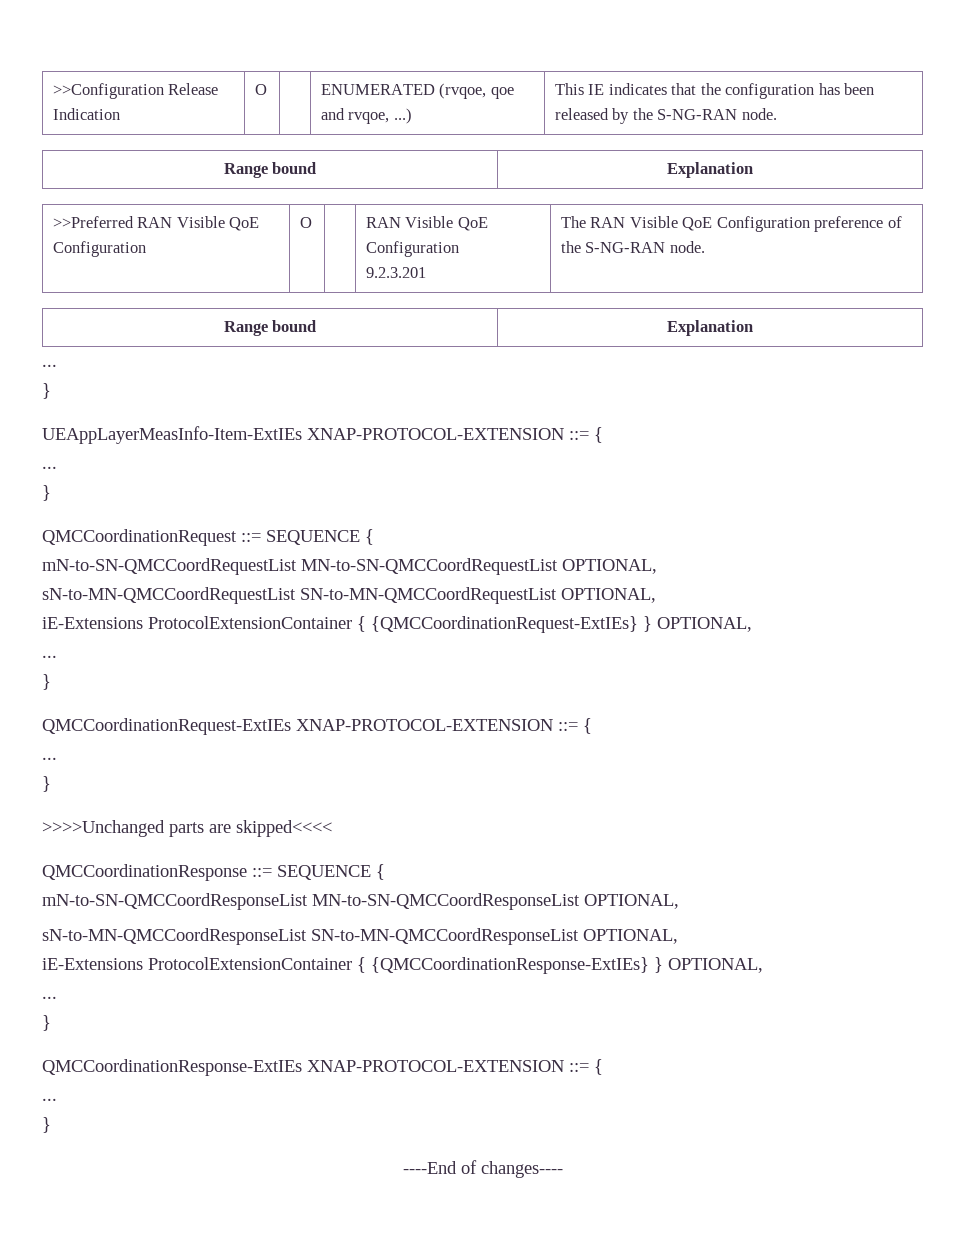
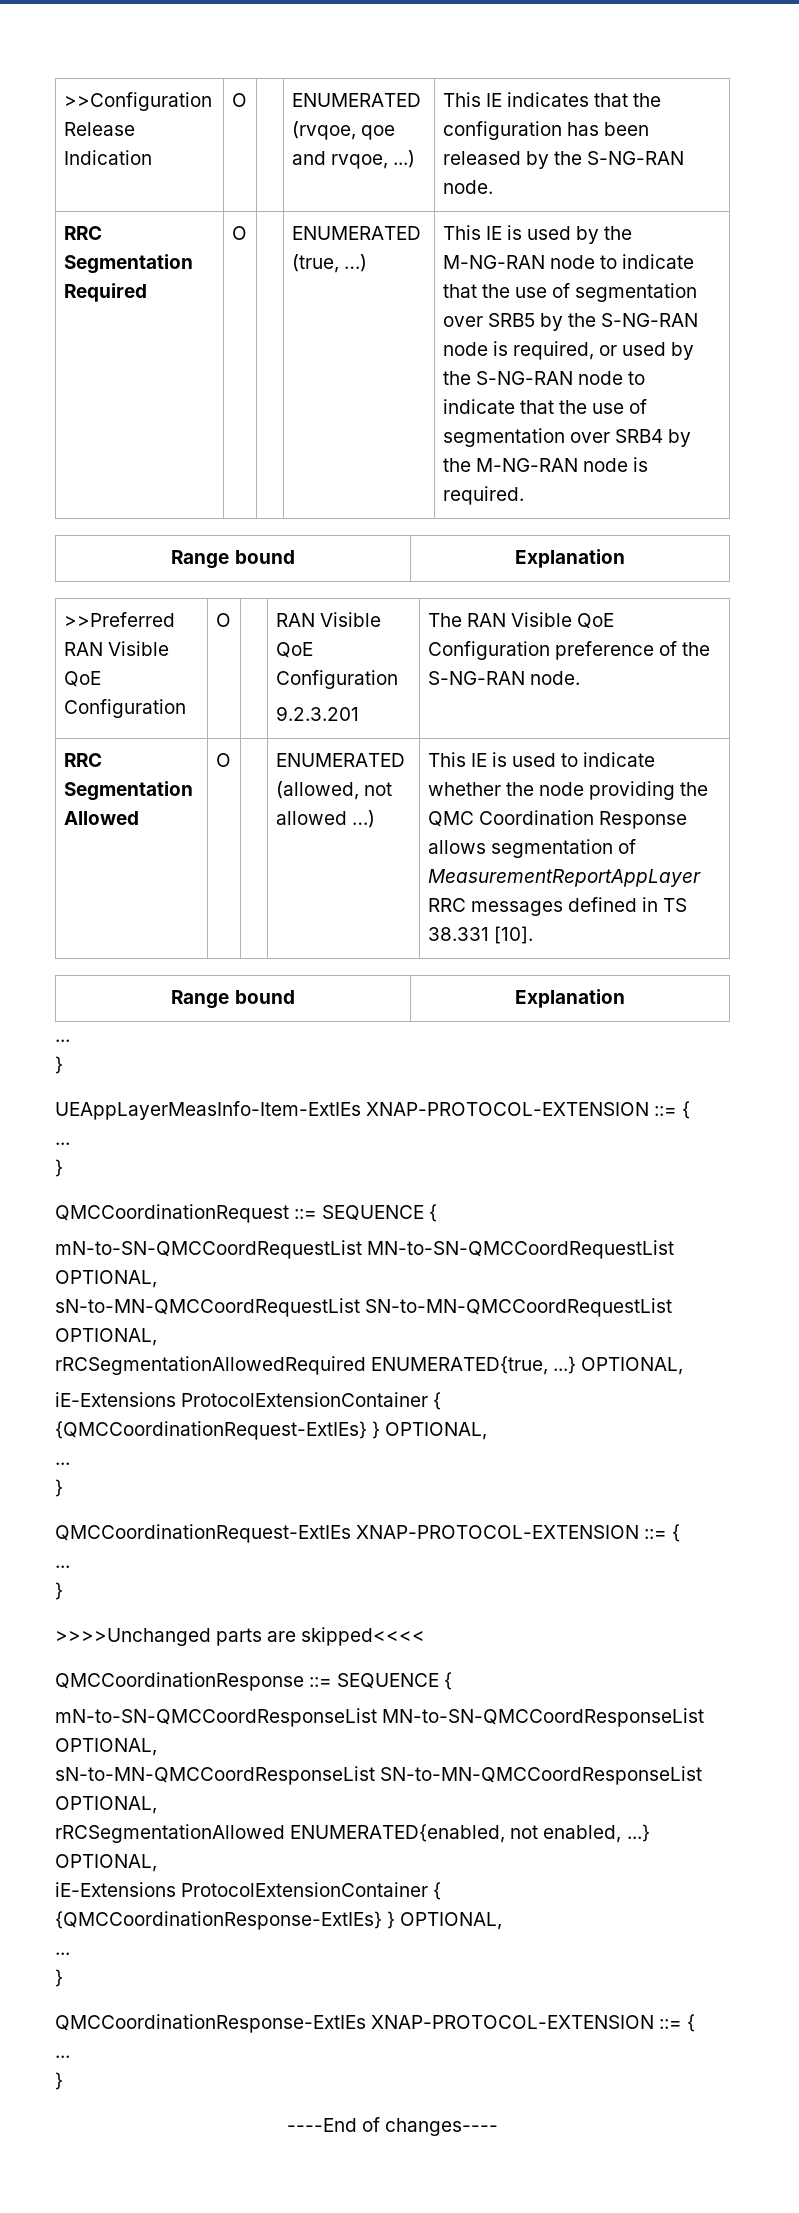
+ RRC Segmentation Required | O | | ENUMERATED (true, …) | This IE is used by the M-NG-RAN node to indicate that the use of segmentation over SRB5 by the S-NG-RAN node is required, or used by the S-NG-RAN node to indicate that the use of segmentation over SRB4 by the M-NG-RAN node is required.
+ RRC Segmentation Allowed | O | | ENUMERATED (allowed, not allowed …) | This IE is used to indicate whether the node providing the QMC Coordination Response allows segmentation of MeasurementReportAppLayer RRC messages defined in TS 38.331 [10].
+ rRCSegmentationAllowedRequired ENUMERATED{true, ...} OPTIONAL,
+ rRCSegmentationAllowed ENUMERATED{enabled, not enabled, ...} OPTIONAL,

